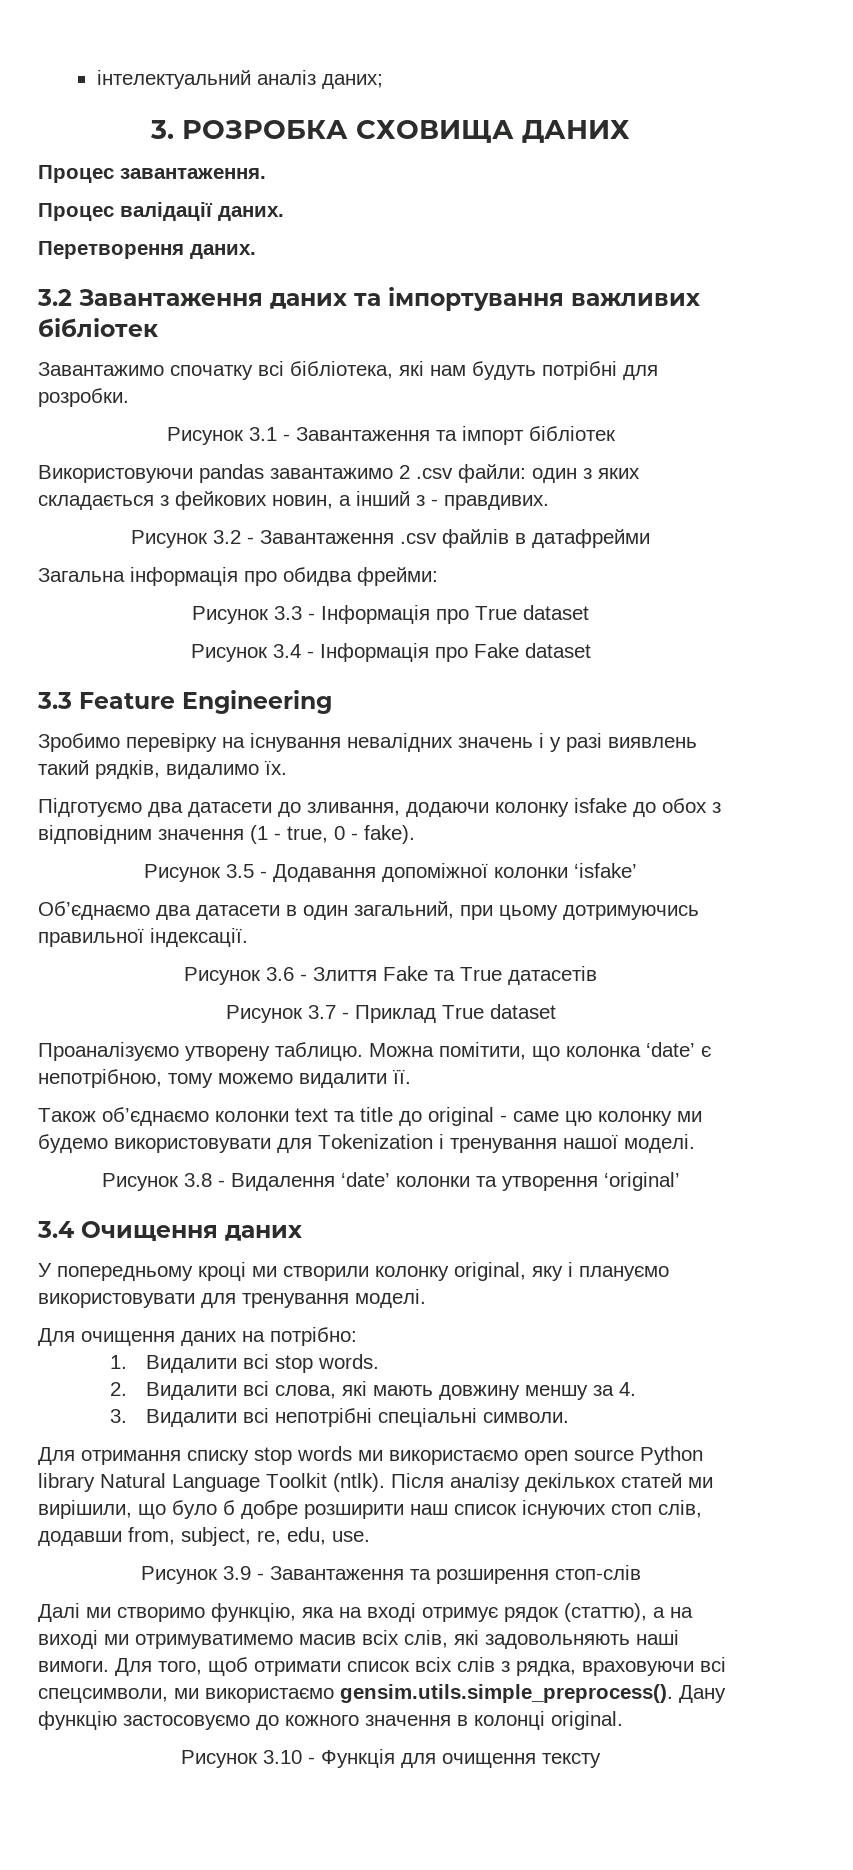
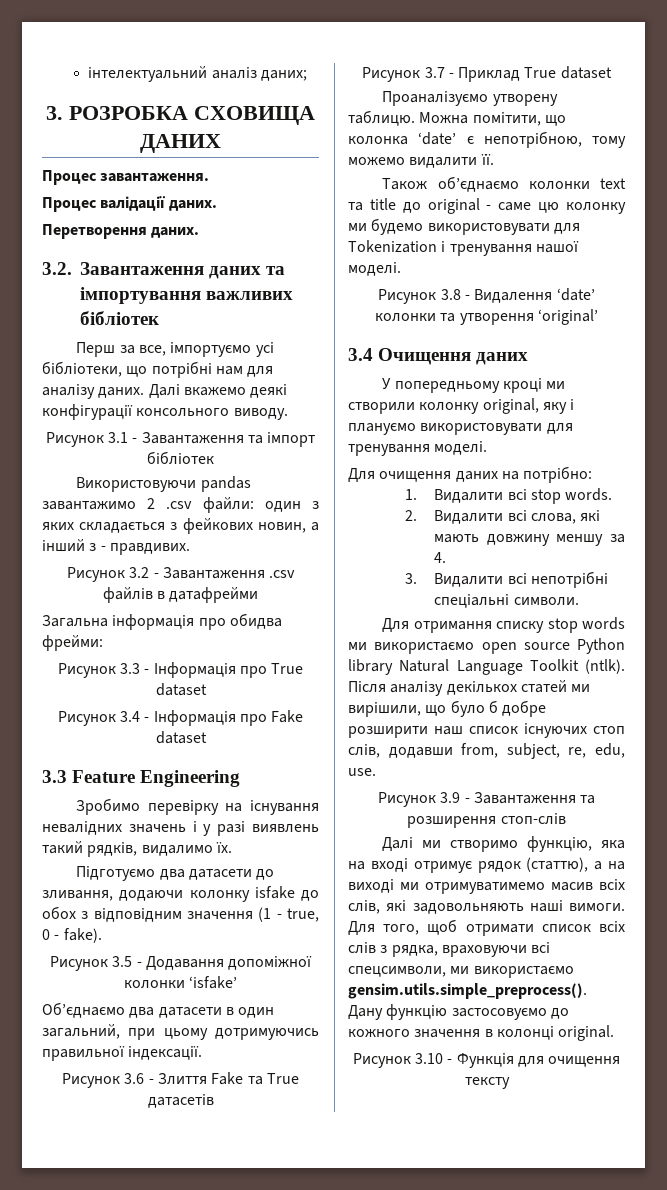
- 3.2 Завантаження даних та імпортування важливих бібліотек
+ 3.2. Завантаження даних та імпортування важливих бібліотек
- Завантажимо спочатку всі бібліотека, які нам будуть потрібні для розробки.
+ Перш за все, імпортуємо усі бібліотеки, що потрібні нам для аналізу даних. Далі вкажемо деякі конфігурації консольного виводу.

